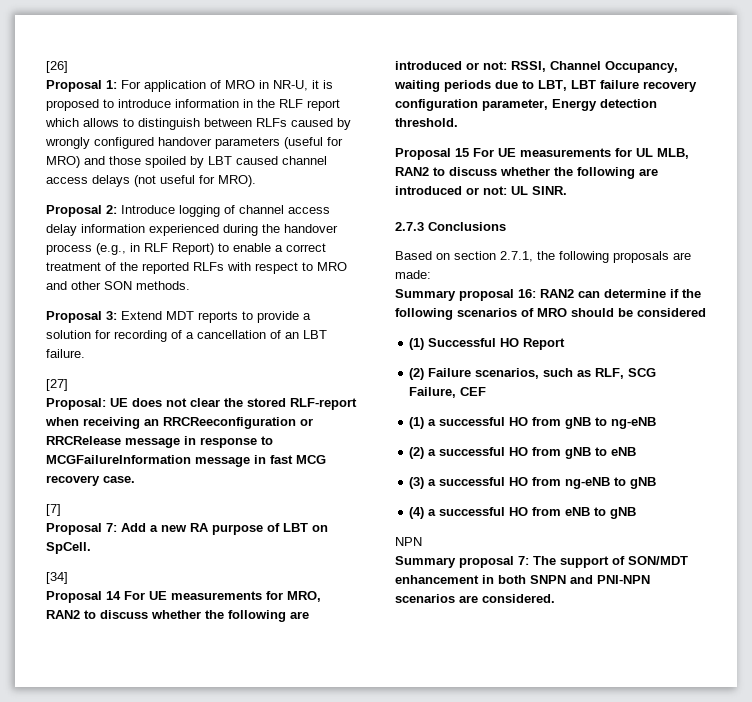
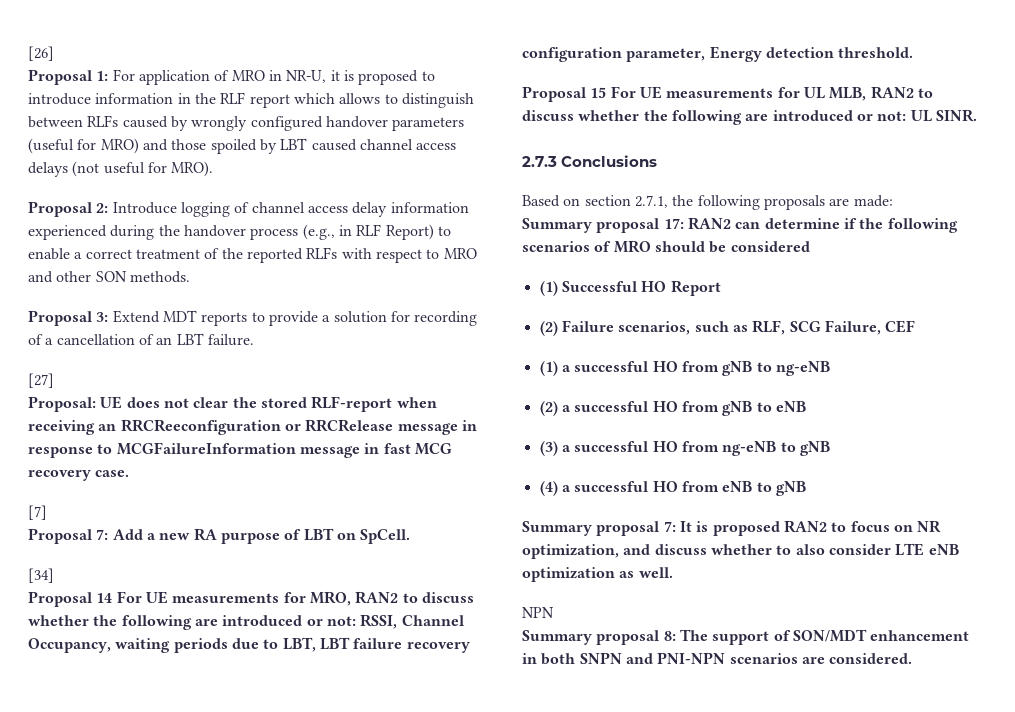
- Summary proposal 16: RAN2 can determine if the following scenarios of MRO should be considered
+ Summary proposal 17: RAN2 can determine if the following scenarios of MRO should be considered
+ Summary proposal 7: It is proposed RAN2 to focus on NR optimization, and discuss whether to also consider LTE eNB optimization as well.
- Summary proposal 7: The support of SON/MDT enhancement in both SNPN and PNI-NPN scenarios are considered.
+ Summary proposal 8: The support of SON/MDT enhancement in both SNPN and PNI-NPN scenarios are considered.

